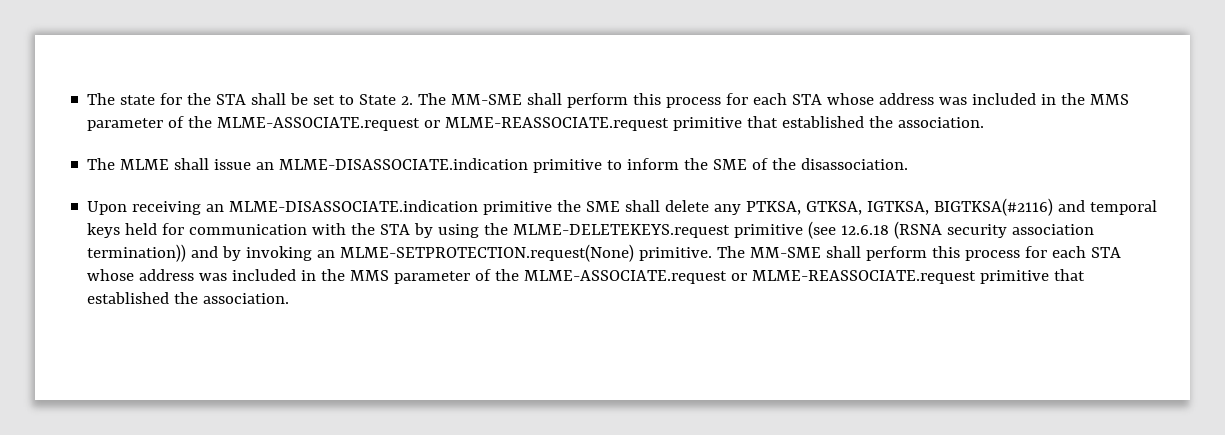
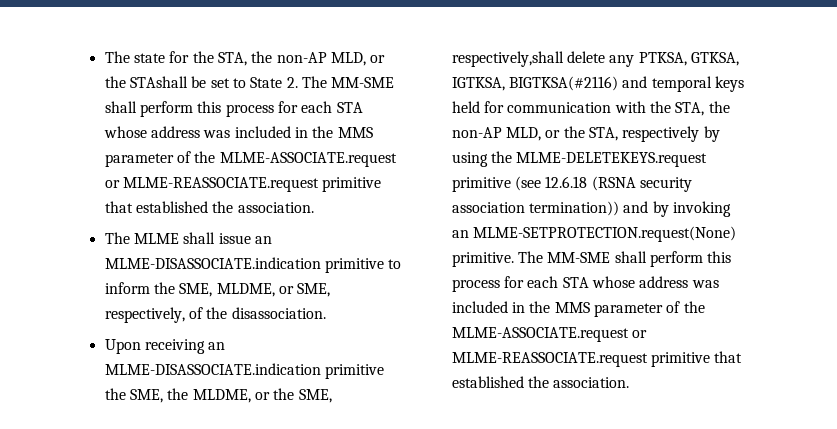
- The state for the STA shall be set to State 2. The MM-SME shall perform this process for each STA whose address was included in the MMS parameter of the MLME-ASSOCIATE.request or MLME-REASSOCIATE.request primitive that established the association.
+ The state for the STA, the non-AP MLD, or the STAshall be set to State 2. The MM-SME shall perform this process for each STA whose address was included in the MMS parameter of the MLME-ASSOCIATE.request or MLME-REASSOCIATE.request primitive that established the association.
- The MLME shall issue an MLME-DISASSOCIATE.indication primitive to inform the SME of the disassociation.
+ The MLME shall issue an MLME-DISASSOCIATE.indication primitive to inform the SME, MLDME, or SME, respectively, of the disassociation.
- Upon receiving an MLME-DISASSOCIATE.indication primitive the SME shall delete any PTKSA, GTKSA, IGTKSA, BIGTKSA(#2116) and temporal keys held for communication with the STA by using the MLME-DELETEKEYS.request primitive (see 12.6.18 (RSNA security association termination)) and by invoking an MLME-SETPROTECTION.request(None) primitive.
+ Upon receiving an MLME-DISASSOCIATE.indication primitive the SME, the MLDME, or the SME, respectively,shall delete any PTKSA, GTKSA, IGTKSA, BIGTKSA(#2116) and temporal keys held for communication with the STA, the non-AP MLD, or the STA, respectively by using the MLME-DELETEKEYS.request primitive (see 12.6.18 (RSNA security association termination)) and by invoking an MLME-SETPROTECTION.request(None) primitive.

